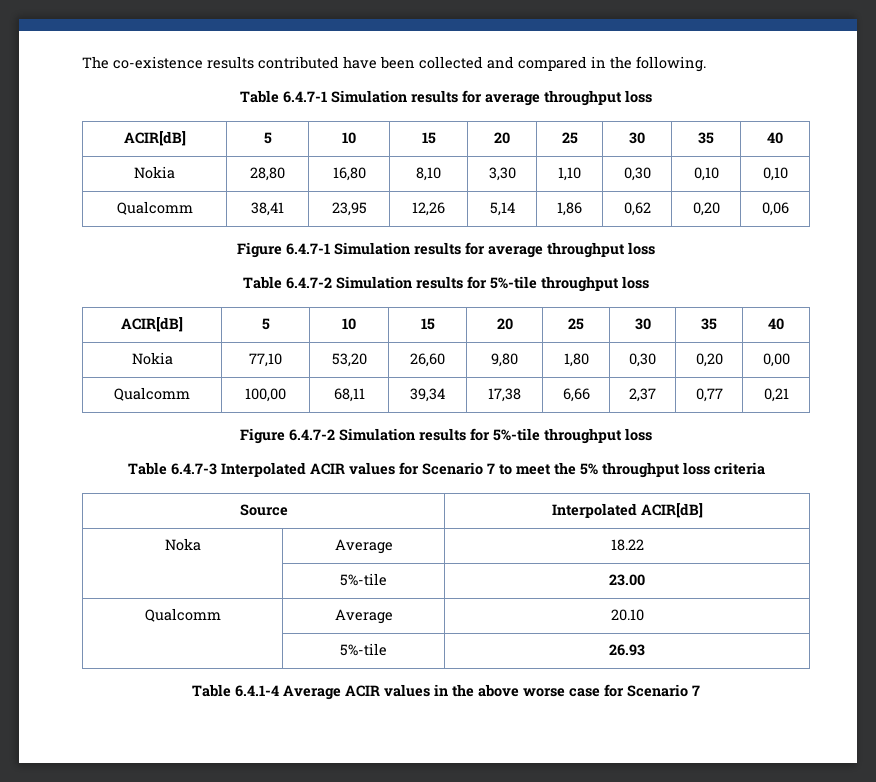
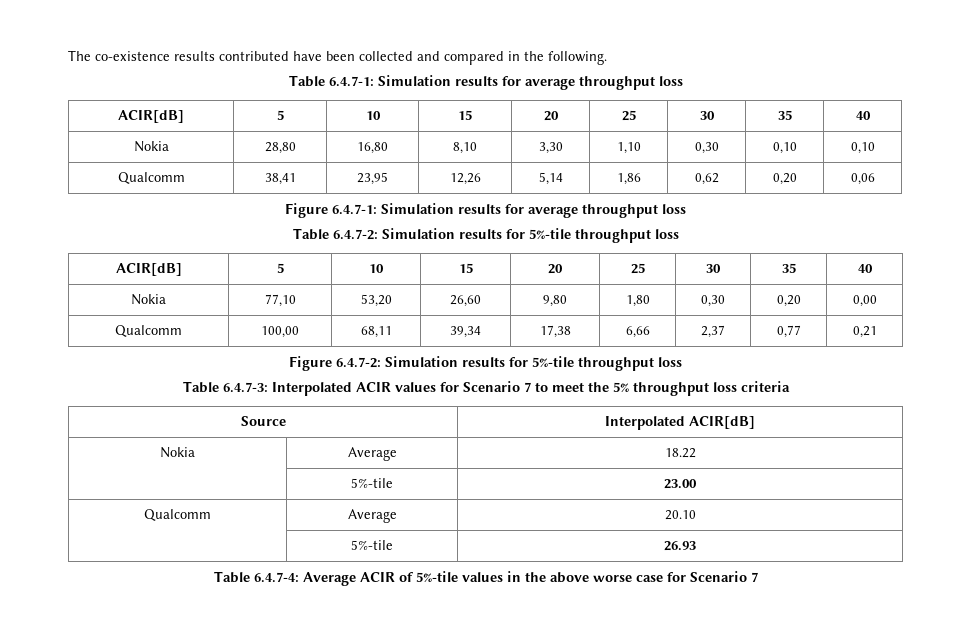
- Table 6.4.7-1 Simulation results for average throughput loss
+ Table 6.4.7-1: Simulation results for average throughput loss
- Figure 6.4.7-1 Simulation results for average throughput loss
+ Figure 6.4.7-1: Simulation results for average throughput loss
- Table 6.4.7-2 Simulation results for 5%-tile throughput loss
+ Table 6.4.7-2: Simulation results for 5%-tile throughput loss
- Figure 6.4.7-2 Simulation results for 5%-tile throughput loss
+ Figure 6.4.7-2: Simulation results for 5%-tile throughput loss
- Table 6.4.7-3 Interpolated ACIR values for Scenario 7 to meet the 5% throughput loss criteria
+ Table 6.4.7-3: Interpolated ACIR values for Scenario 7 to meet the 5% throughput loss criteria
- Noka | Average | 18.22
+ Nokia | Average | 18.22
- Table 6.4.1-4 Average ACIR values in the above worse case for Scenario 7
+ Table 6.4.7-4: Average ACIR of 5%-tile values in the above worse case for Scenario 7

